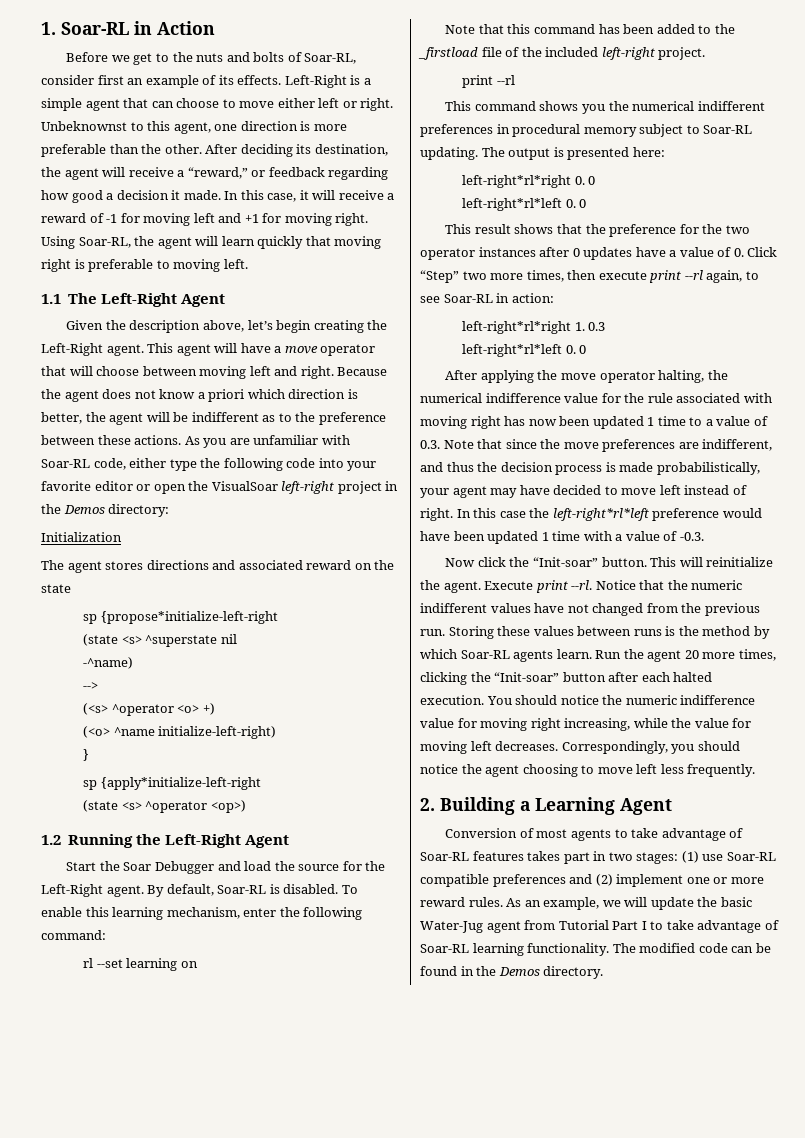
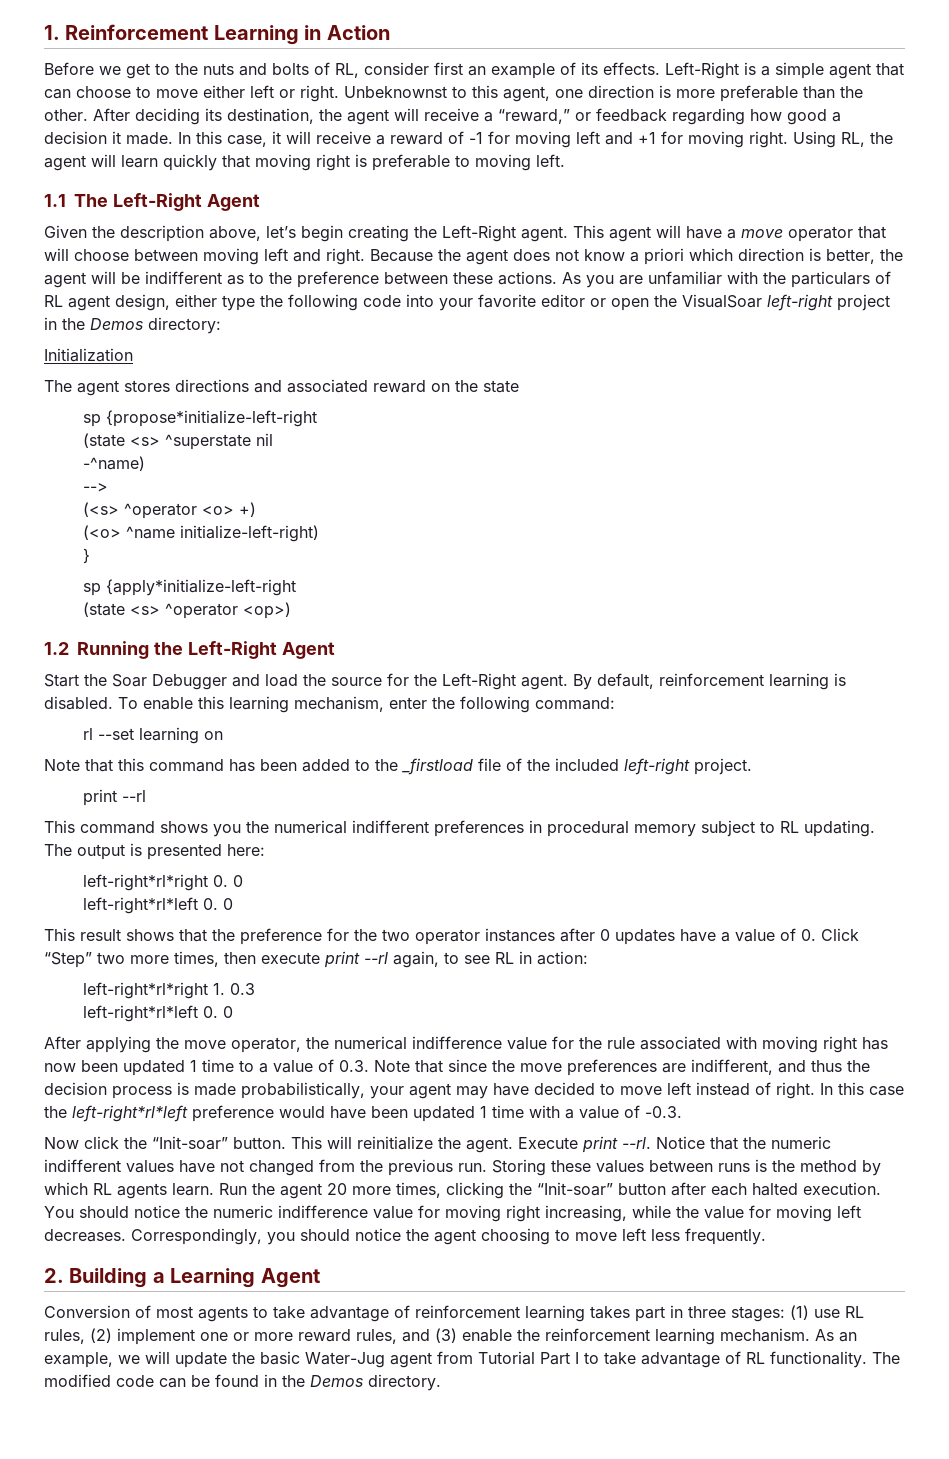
- 1. Soar-RL in Action
+ 1. Reinforcement Learning in Action
- Before we get to the nuts and bolts of Soar-RL, consider first an example of its effects.
+ Before we get to the nuts and bolts of RL, consider first an example of its effects.
- Using Soar-RL, the agent will learn quickly that moving right is preferable to moving left.
+ Using RL, the agent will learn quickly that moving right is preferable to moving left.
- As you are unfamiliar with Soar-RL code, either type the following code into your favorite editor or open the VisualSoar left-right project in the Demos directory:
+ As you are unfamiliar with the particulars of RL agent design, either type the following code into your favorite editor or open the VisualSoar left-right project in the Demos directory:
- By default, Soar-RL is disabled.
+ By default, reinforcement learning is disabled.
- This command shows you the numerical indifferent preferences in procedural memory subject to Soar-RL updating.
+ This command shows you the numerical indifferent preferences in procedural memory subject to RL updating.
- This result shows that the preference for the two operator instances after 0 updates have a value of 0. Click “Step” two more times, then execute print --rl again, to see Soar-RL in action:
+ This result shows that the preference for the two operator instances after 0 updates have a value of 0. Click “Step” two more times, then execute print --rl again, to see RL in action:
- After applying the move operator halting, the numerical indifference value for the rule associated with moving right has now been updated 1 time to a value of 0.3. Note that since the move preferences are indifferent, and thus the decision process is made probabilistically, your agent may have decided to move left instead of right.
+ After applying the move operator, the numerical indifference value for the rule associated with moving right has now been updated 1 time to a value of 0.3. Note that since the move preferences are indifferent, and thus the decision process is made probabilistically, your agent may have decided to move left instead of right.
- Storing these values between runs is the method by which Soar-RL agents learn.
+ Storing these values between runs is the method by which RL agents learn.
- Conversion of most agents to take advantage of Soar-RL features takes part in two stages: (1) use Soar-RL compatible preferences and (2) implement one or more reward rules.
+ Conversion of most agents to take advantage of reinforcement learning takes part in three stages: (1) use RL rules, (2) implement one or more reward rules, and (3) enable the reinforcement learning mechanism.
- As an example, we will update the basic Water-Jug agent from Tutorial Part I to take advantage of Soar-RL learning functionality.
+ As an example, we will update the basic Water-Jug agent from Tutorial Part I to take advantage of RL functionality.

